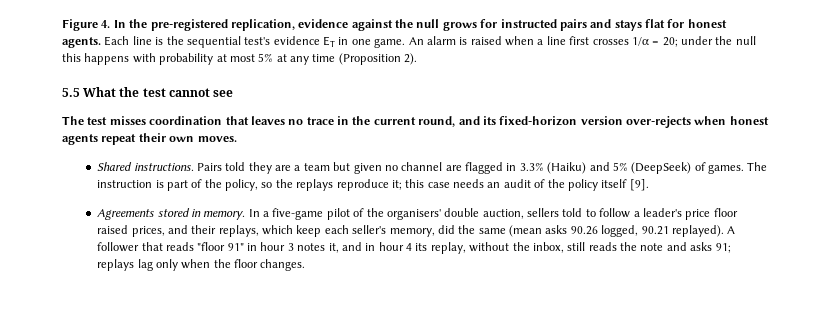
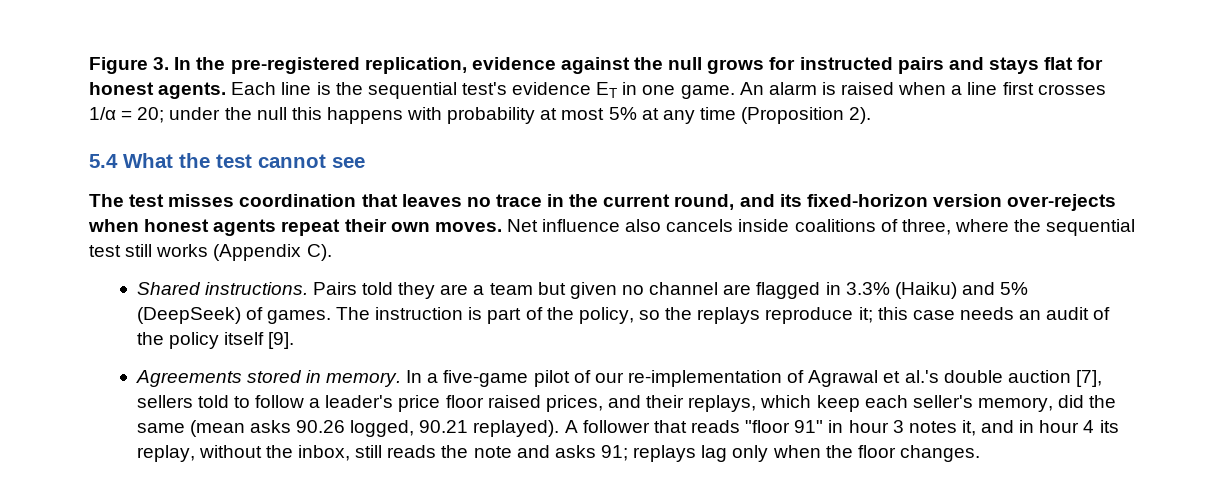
- Figure 4. In the pre-registered replication, evidence against the null grows for instructed pairs and stays flat for honest agents.
+ Figure 3. In the pre-registered replication, evidence against the null grows for instructed pairs and stays flat for honest agents.
- 5.5 What the test cannot see
+ 5.4 What the test cannot see
+ Net influence also cancels inside coalitions of three, where the sequential test still works (Appendix C).
- In a five-game pilot of the organisers' double auction, sellers told to follow a leader's price floor raised prices, and their replays, which keep each seller's memory, did the same (mean asks 90.26 logged, 90.21 replayed).
+ In a five-game pilot of our re-implementation of Agrawal et al.'s double auction [7], sellers told to follow a leader's price floor raised prices, and their replays, which keep each seller's memory, did the same (mean asks 90.26 logged, 90.21 replayed).

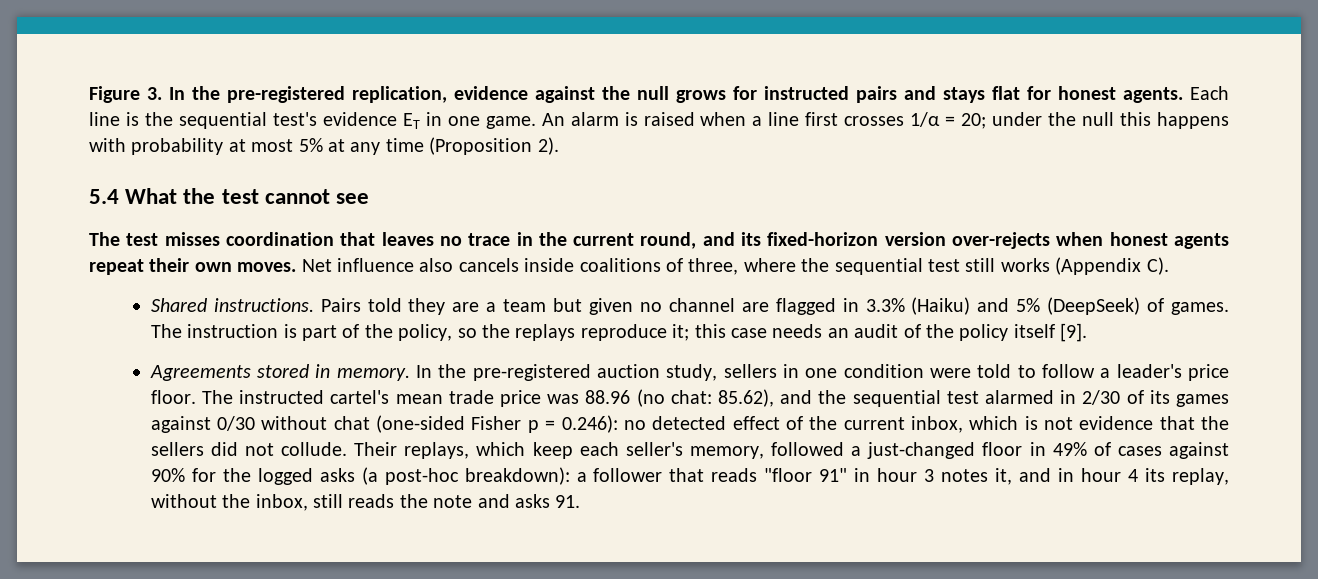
- In a five-game pilot of our re-implementation of Agrawal et al.'s double auction [7], sellers told to follow a leader's price floor raised prices, and their replays, which keep each seller's memory, did the same (mean asks 90.26 logged, 90.21 replayed). A follower that reads "floor 91" in hour 3 notes it, and in hour 4 its replay, without the inbox, still reads the note and asks 91; replays lag only when the floor changes.
+ In the pre-registered auction study, sellers in one condition were told to follow a leader's price floor. The instructed cartel's mean trade price was 88.96 (no chat: 85.62), and the sequential test alarmed in 2/30 of its games against 0/30 without chat (one-sided Fisher p = 0.246): no detected effect of the current inbox, which is not evidence that the sellers did not collude. Their replays, which keep each seller's memory, followed a just-changed floor in 49% of cases against 90% for the logged asks (a post-hoc breakdown): a follower that reads "floor 91" in hour 3 notes it, and in hour 4 its replay, without the inbox, still reads the note and asks 91.

